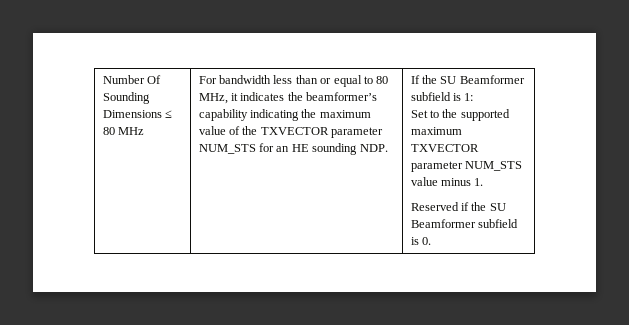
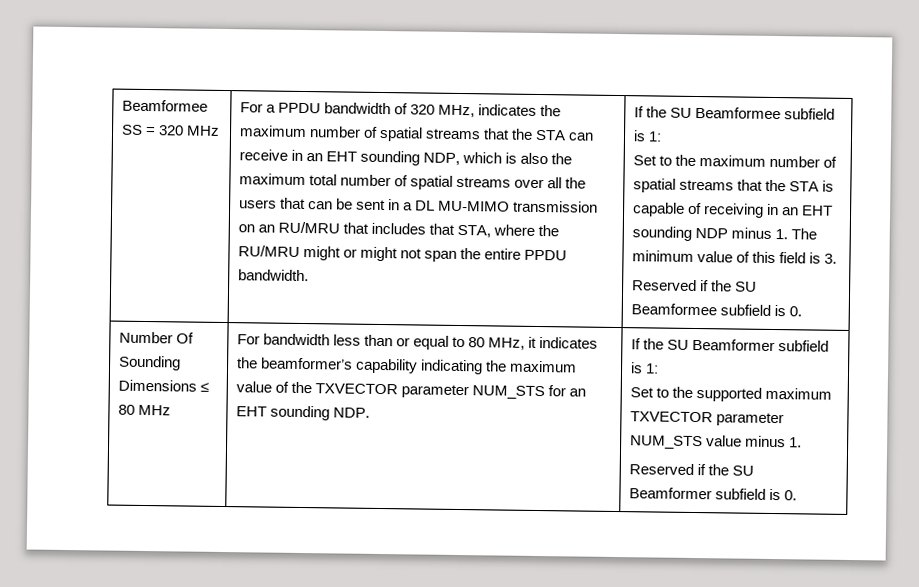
+ Beamformee SS = 320 MHz | For a PPDU bandwidth of 320 MHz, indicates the maximum number of spatial streams that the STA can receive in an EHT sounding NDP, which is also the maximum total number of spatial streams over all the users that can be sent in a DL MU-MIMO transmission on an RU/MRU that includes that STA, where the RU/MRU might or might not span the entire PPDU bandwidth. | If the SU Beamformee subfield is 1:
+ Set to the maximum number of spatial streams that the STA is capable of receiving in an EHT sounding NDP minus 1. The minimum value of this field is 3.
+ Reserved if the SU Beamformee subfield is 0.
- For bandwidth less than or equal to 80 MHz, it indicates the beamformer’s capability indicating the maximum value of the TXVECTOR parameter NUM_STS for an HE sounding NDP.
+ For bandwidth less than or equal to 80 MHz, it indicates the beamformer’s capability indicating the maximum value of the TXVECTOR parameter NUM_STS for an EHT sounding NDP.

